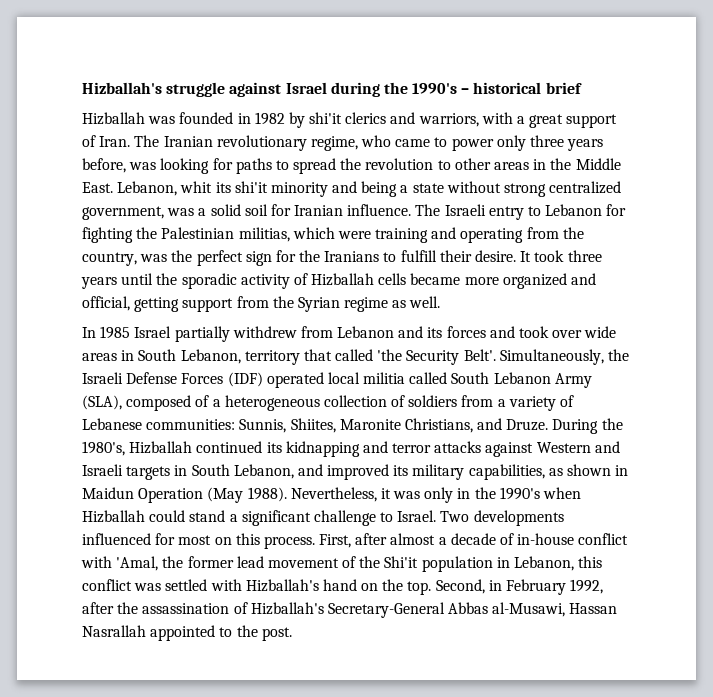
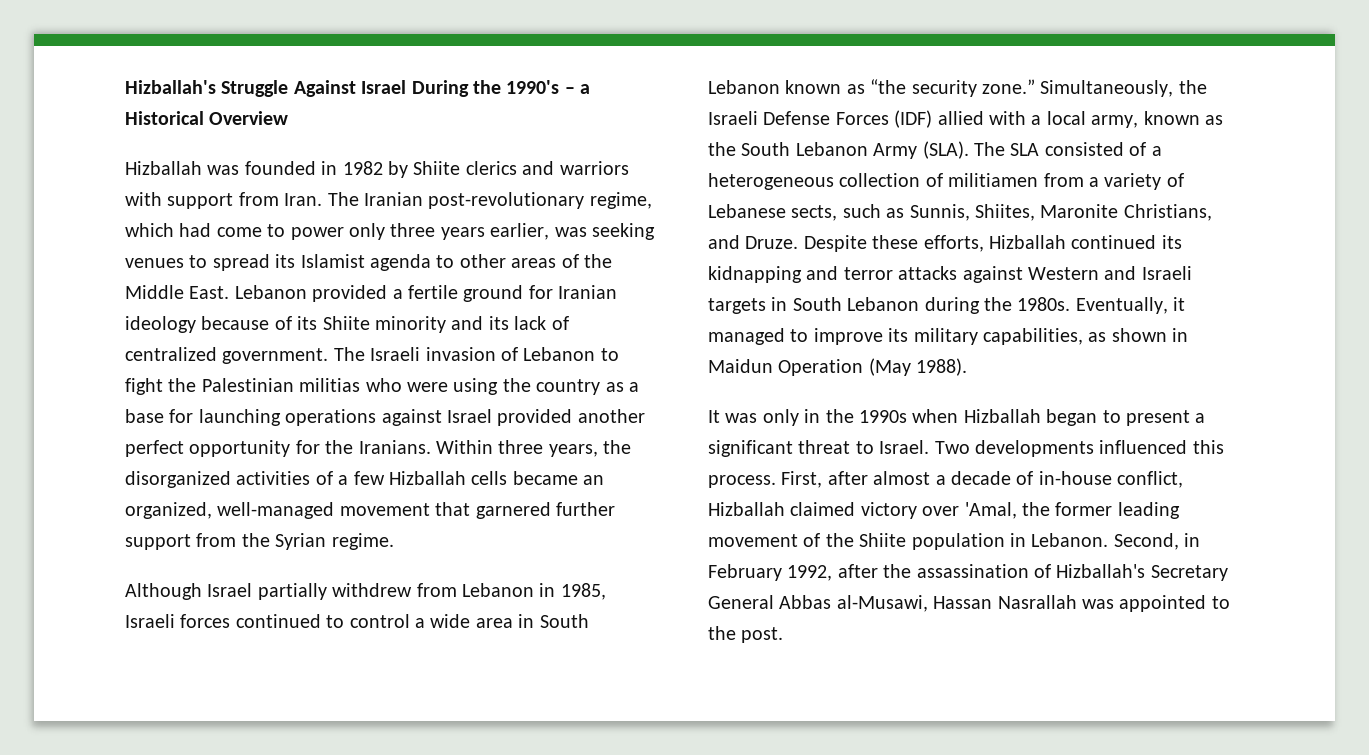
- Hizballah's struggle against Israel during the 1990's – historical brief
+ Hizballah's Struggle Against Israel During the 1990's – a Historical Overview
- Hizballah was founded in 1982 by shi'it clerics and warriors, with a great support of Iran. The Iranian revolutionary regime, who came to power only three years before, was looking for paths to spread the revolution to other areas in the Middle East.
+ Hizballah was founded in 1982 by Shiite clerics and warriors with support from Iran. The Iranian post-revolutionary regime, which had come to power only three years earlier, was seeking venues to spread its Islamist agenda to other areas of the Middle East.
- Lebanon, whit its shi'it minority and being a state without strong centralized government, was a solid soil for Iranian influence. The Israeli entry to Lebanon for fighting the Palestinian militias, which were training and operating from the country, was the perfect sign for the Iranians to fulfill their desire. It took three years until the sporadic activity of Hizballah cells became more organized and official, getting support from the Syrian regime as well.
- In 1985 Israel partially withdrew from Lebanon and its forces and took over wide areas in South Lebanon, territory that called 'the Security Belt'.
+ Lebanon provided a fertile ground for Iranian ideology because of its Shiite minority and its lack of centralized government. The Israeli invasion of Lebanon to fight the Palestinian militias who were using the country as a base for launching operations against Israel provided another perfect opportunity for the Iranians. Within three years, the disorganized activities of a few Hizballah cells became an organized, well-managed movement that garnered further support from the Syrian regime.
+ Although Israel partially withdrew from Lebanon in 1985, Israeli forces continued to control a wide area in South Lebanon known as “the security zone.”
- Simultaneously, the Israeli Defense Forces (IDF) operated local militia called South Lebanon Army (SLA), composed of a heterogeneous collection of soldiers from a variety of Lebanese communities: Sunnis, Shiites, Maronite Christians, and Druze.
+ Simultaneously, the Israeli Defense Forces (IDF) allied with a local army, known as the South Lebanon Army (SLA). The SLA consisted of a heterogeneous collection of militiamen from a variety of Lebanese sects, such as Sunnis, Shiites, Maronite Christians, and Druze.
- During the 1980's, Hizballah continued its kidnapping and terror attacks against Western and Israeli targets in South Lebanon, and improved its military capabilities, as shown in Maidun Operation (May 1988). Nevertheless, it was only in the 1990's when Hizballah could stand a significant challenge to Israel.
+ Despite these efforts, Hizballah continued its kidnapping and terror attacks against Western and Israeli targets in South Lebanon during the 1980s. Eventually, it managed to improve its military capabilities, as shown in Maidun Operation (May 1988).
+ It was only in the 1990s when Hizballah began to present a significant threat to Israel.
- Two developments influenced for most on this process.
+ Two developments influenced this process.
- First, after almost a decade of in-house conflict with 'Amal, the former lead movement of the Shi'it population in Lebanon, this conflict was settled with Hizballah's hand on the top.
+ First, after almost a decade of in-house conflict, Hizballah claimed victory over 'Amal, the former leading movement of the Shiite population in Lebanon.
- Second, in February 1992, after the assassination of Hizballah's Secretary-General Abbas al-Musawi, Hassan Nasrallah appointed to the post.
+ Second, in February 1992, after the assassination of Hizballah's Secretary General Abbas al-Musawi, Hassan Nasrallah was appointed to the post.

